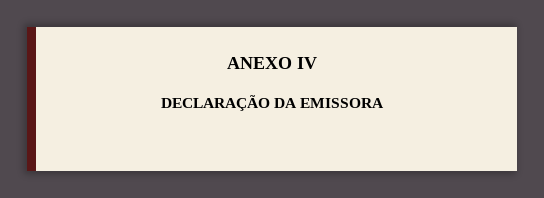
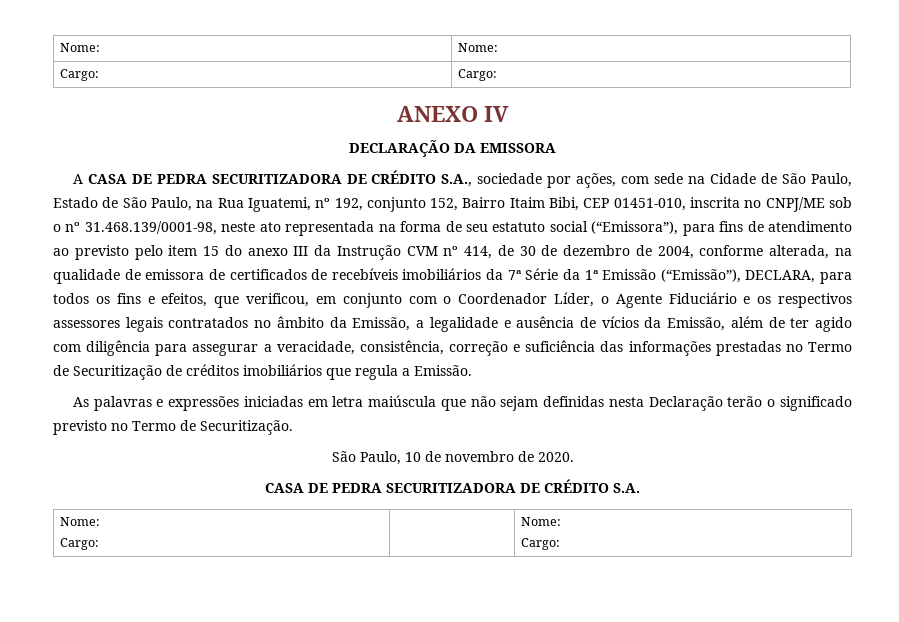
+ Nome: | Nome:
+ Cargo: | Cargo:
+ A CASA DE PEDRA SECURITIZADORA DE CRÉDITO S.A., sociedade por ações, com sede na Cidade de São Paulo, Estado de São Paulo, na Rua Iguatemi, nº 192, conjunto 152, Bairro Itaim Bibi, CEP 01451-010, inscrita no CNPJ/ME sob o nº 31.468.139/0001-98, neste ato representada na forma de seu estatuto social (“Emissora”), para fins de atendimento ao previsto pelo item 15 do anexo III da Instrução CVM nº 414, de 30 de dezembro de 2004, conforme alterada, na qualidade de emissora de certificados de recebíveis imobiliários da 7ª Série da 1ª Emissão (“Emissão”), DECLARA, para todos os fins e efeitos, que verificou, em conjunto com o Coordenador Líder, o Agente Fiduciário e os respectivos assessores legais contratados no âmbito da Emissão, a legalidade e ausência de vícios da Emissão, além de ter agido com diligência para assegurar a veracidade, consistência, correção e suficiência das informações prestadas no Termo de Securitização de créditos imobiliários que regula a Emissão.
+ As palavras e expressões iniciadas em letra maiúscula que não sejam definidas nesta Declaração terão o significado previsto no Termo de Securitização.
+ São Paulo, 10 de novembro de 2020.
+ CASA DE PEDRA SECURITIZADORA DE CRÉDITO S.A.
+ Nome:
+ Cargo: | | Nome:
+ Cargo:

